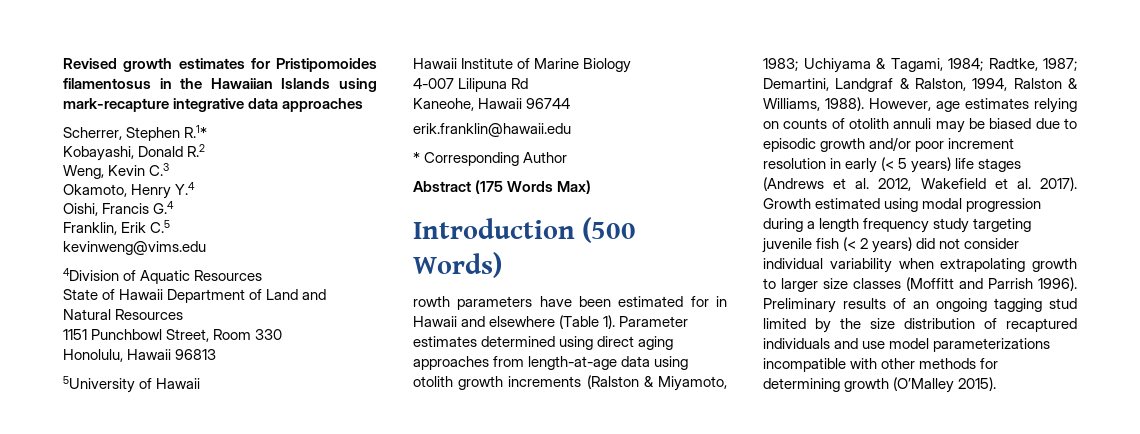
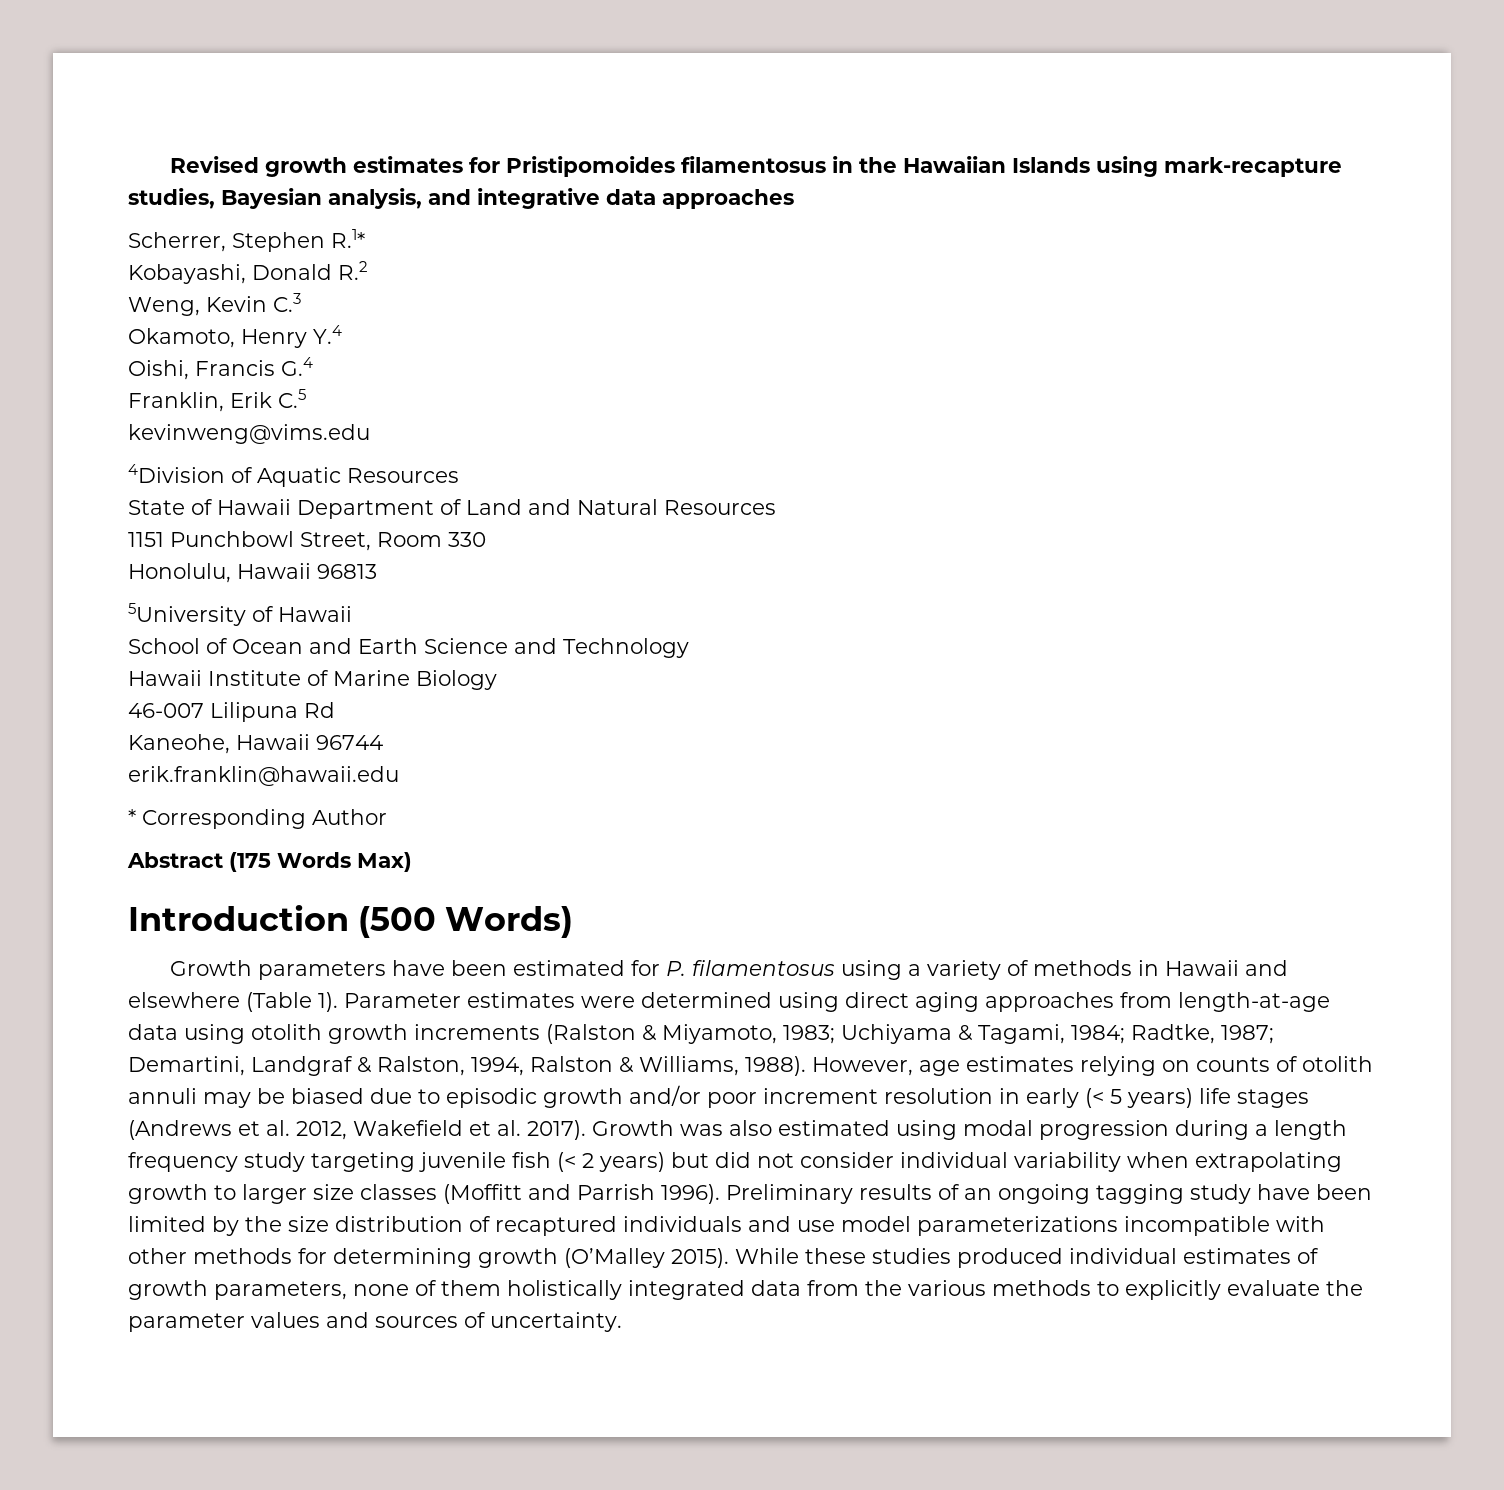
- Revised growth estimates for Pristipomoides filamentosus in the Hawaiian Islands using mark-recapture integrative data approaches
+ Revised growth estimates for Pristipomoides filamentosus in the Hawaiian Islands using mark-recapture studies, Bayesian analysis, and integrative data approaches
+ School of Ocean and Earth Science and Technology
- 4-007 Lilipuna Rd
+ 46-007 Lilipuna Rd
- rowth parameters have been estimated for in Hawaii and elsewhere (Table 1).
+ Growth parameters have been estimated for P. filamentosus using a variety of methods in Hawaii and elsewhere (Table 1).
- Parameter estimates determined using direct aging approaches from length-at-age data using otolith growth increments (Ralston & Miyamoto, 1983; Uchiyama & Tagami, 1984; Radtke, 1987; Demartini, Landgraf & Ralston, 1994, Ralston & Williams, 1988).
+ Parameter estimates were determined using direct aging approaches from length-at-age data using otolith growth increments (Ralston & Miyamoto, 1983; Uchiyama & Tagami, 1984; Radtke, 1987; Demartini, Landgraf & Ralston, 1994, Ralston & Williams, 1988).
- Growth estimated using modal progression during a length frequency study targeting juvenile fish (< 2 years) did not consider individual variability when extrapolating growth to larger size classes (Moffitt and Parrish 1996).
+ Growth was also estimated using modal progression during a length frequency study targeting juvenile fish (< 2 years) but did not consider individual variability when extrapolating growth to larger size classes (Moffitt and Parrish 1996).
- Preliminary results of an ongoing tagging stud limited by the size distribution of recaptured individuals and use model parameterizations incompatible with other methods for determining growth (O’Malley 2015).
+ Preliminary results of an ongoing tagging study have been limited by the size distribution of recaptured individuals and use model parameterizations incompatible with other methods for determining growth (O’Malley 2015).
+ While these studies produced individual estimates of growth parameters, none of them holistically integrated data from the various methods to explicitly evaluate the parameter values and sources of uncertainty.

